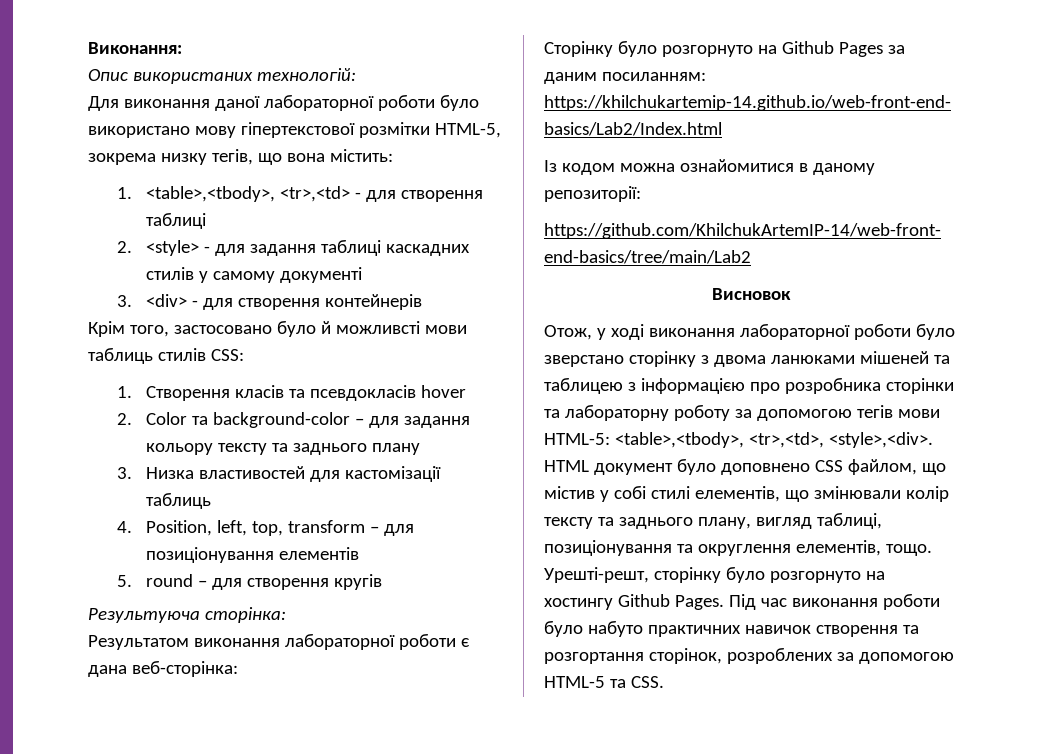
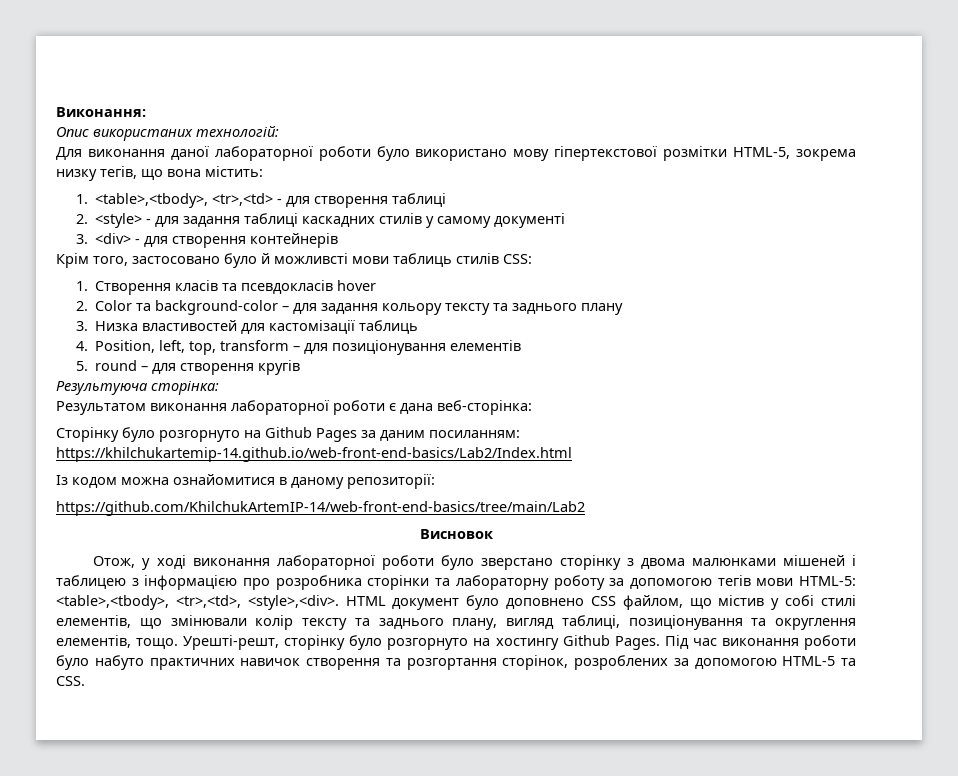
- Отож, у ході виконання лабораторної роботи було зверстано сторінку з двома ланюками мішеней та таблицею з інформацією про розробника сторінки та лабораторну роботу за допомогою тегів мови HTML-5: <table>,<tbody>, <tr>,<td>, <style>,<div>.
+ Отож, у ході виконання лабораторної роботи було зверстано сторінку з двома малюнками мішеней і таблицею з інформацією про розробника сторінки та лабораторну роботу за допомогою тегів мови HTML-5: <table>,<tbody>, <tr>,<td>, <style>,<div>.

